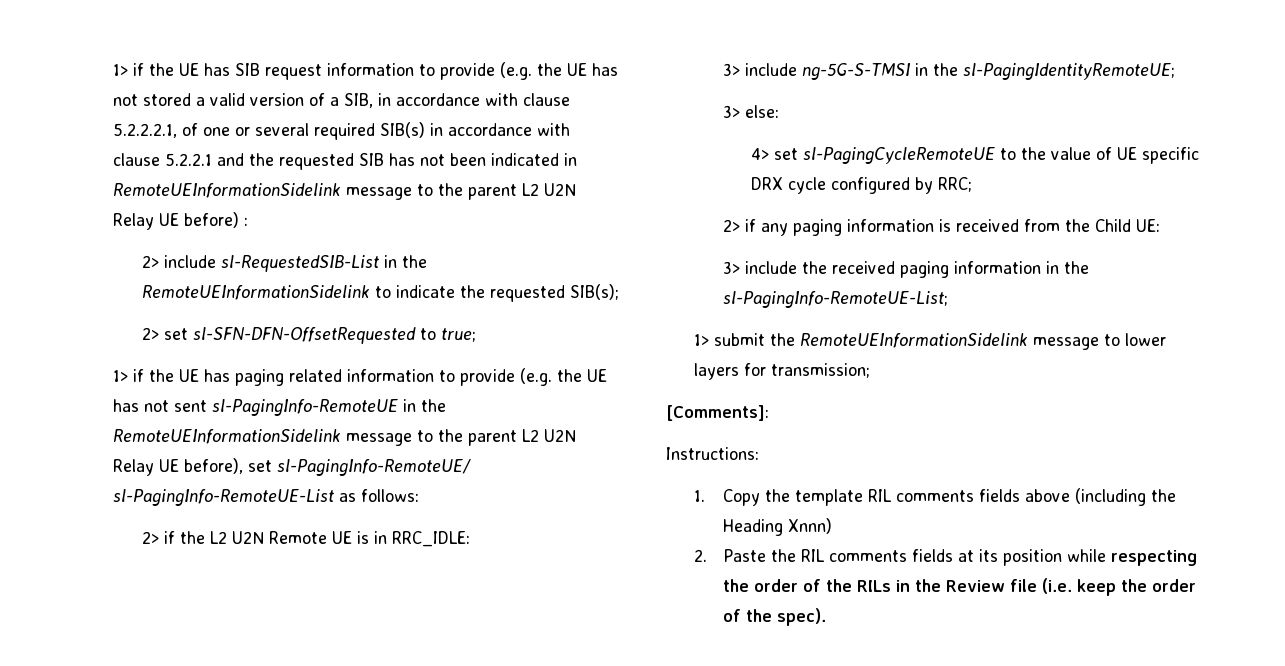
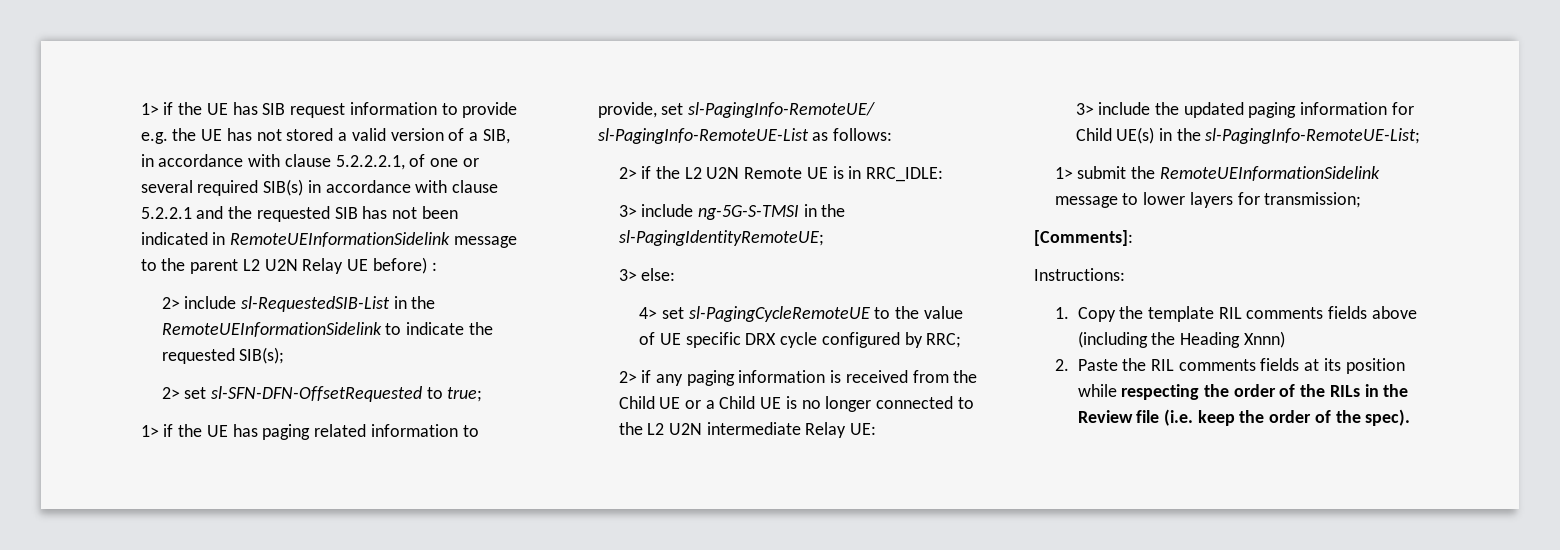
- 1> if the UE has SIB request information to provide (e.g. the UE has not stored a valid version of a SIB, in accordance with clause 5.2.2.2.1, of one or several required SIB(s) in accordance with clause 5.2.2.1 and the requested SIB has not been indicated in RemoteUEInformationSidelink message to the parent L2 U2N Relay UE before) :
+ 1> if the UE has SIB request information to provide e.g. the UE has not stored a valid version of a SIB, in accordance with clause 5.2.2.2.1, of one or several required SIB(s) in accordance with clause 5.2.2.1 and the requested SIB has not been indicated in RemoteUEInformationSidelink message to the parent L2 U2N Relay UE before) :
- 1> if the UE has paging related information to provide (e.g. the UE has not sent sl-PagingInfo-RemoteUE in the RemoteUEInformationSidelink message to the parent L2 U2N Relay UE before), set sl-PagingInfo-RemoteUE/ sl-PagingInfo-RemoteUE-List as follows:
+ 1> if the UE has paging related information to provide, set sl-PagingInfo-RemoteUE/ sl-PagingInfo-RemoteUE-List as follows:
- 2> if any paging information is received from the Child UE:
+ 2> if any paging information is received from the Child UE or a Child UE is no longer connected to the L2 U2N intermediate Relay UE:
- 3> include the received paging information in the sl-PagingInfo-RemoteUE-List;
+ 3> include the updated paging information for Child UE(s) in the sl-PagingInfo-RemoteUE-List;

